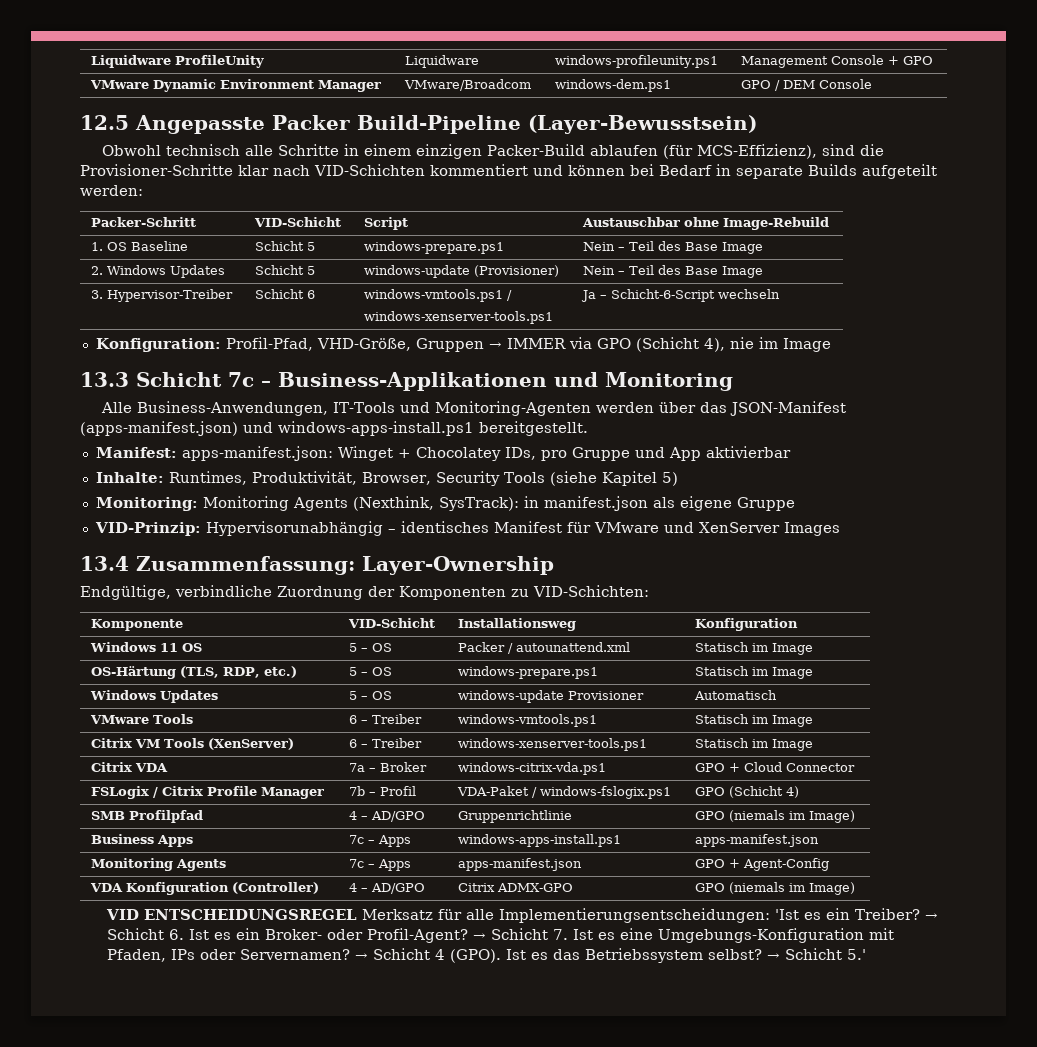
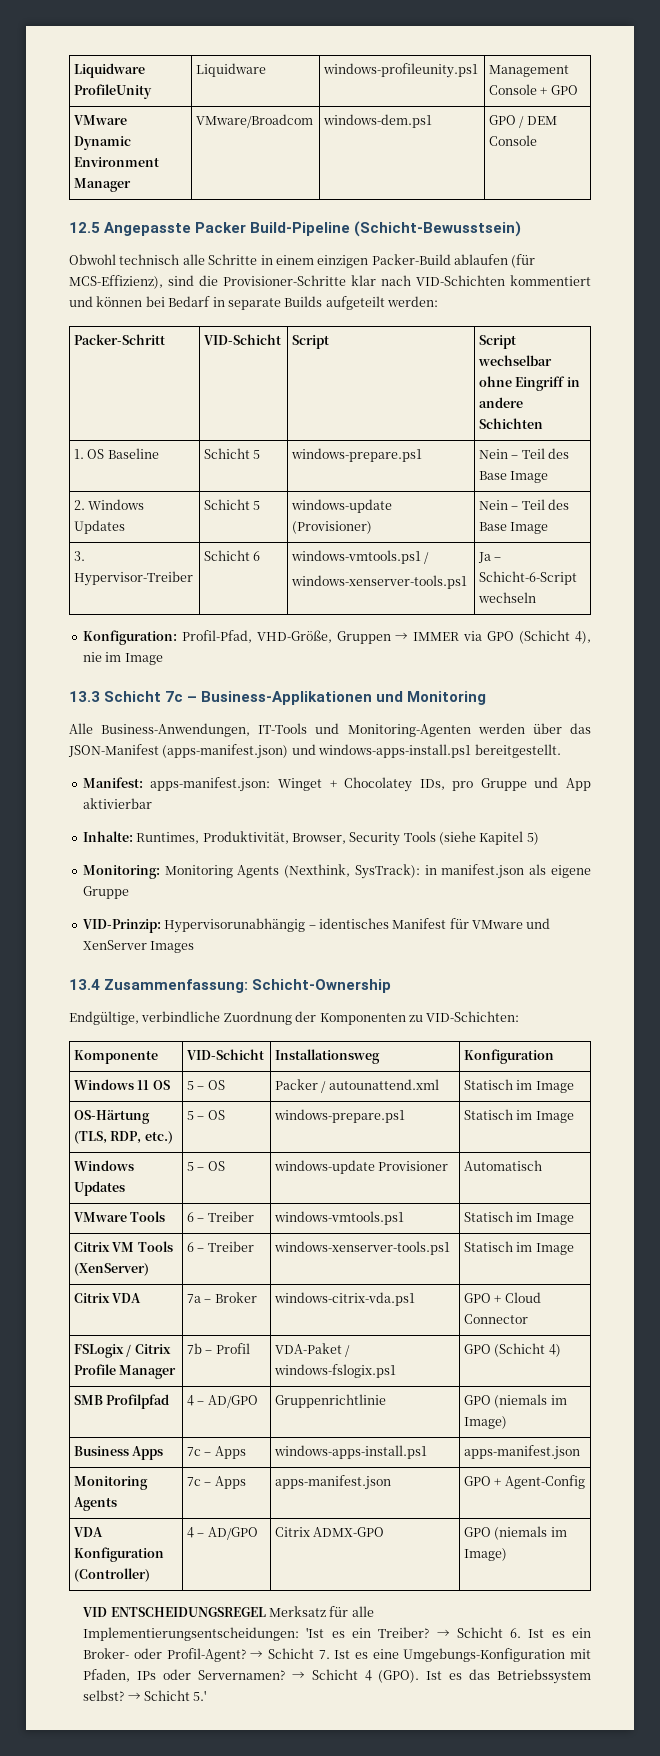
- 12.5 Angepasste Packer Build-Pipeline (Layer-Bewusstsein)
+ 12.5 Angepasste Packer Build-Pipeline (Schicht-Bewusstsein)
- Packer-Schritt | VID-Schicht | Script | Austauschbar ohne Image-Rebuild
+ Packer-Schritt | VID-Schicht | Script | Script wechselbar ohne Eingriff in andere Schichten
- 13.4 Zusammenfassung: Layer-Ownership
+ 13.4 Zusammenfassung: Schicht-Ownership

